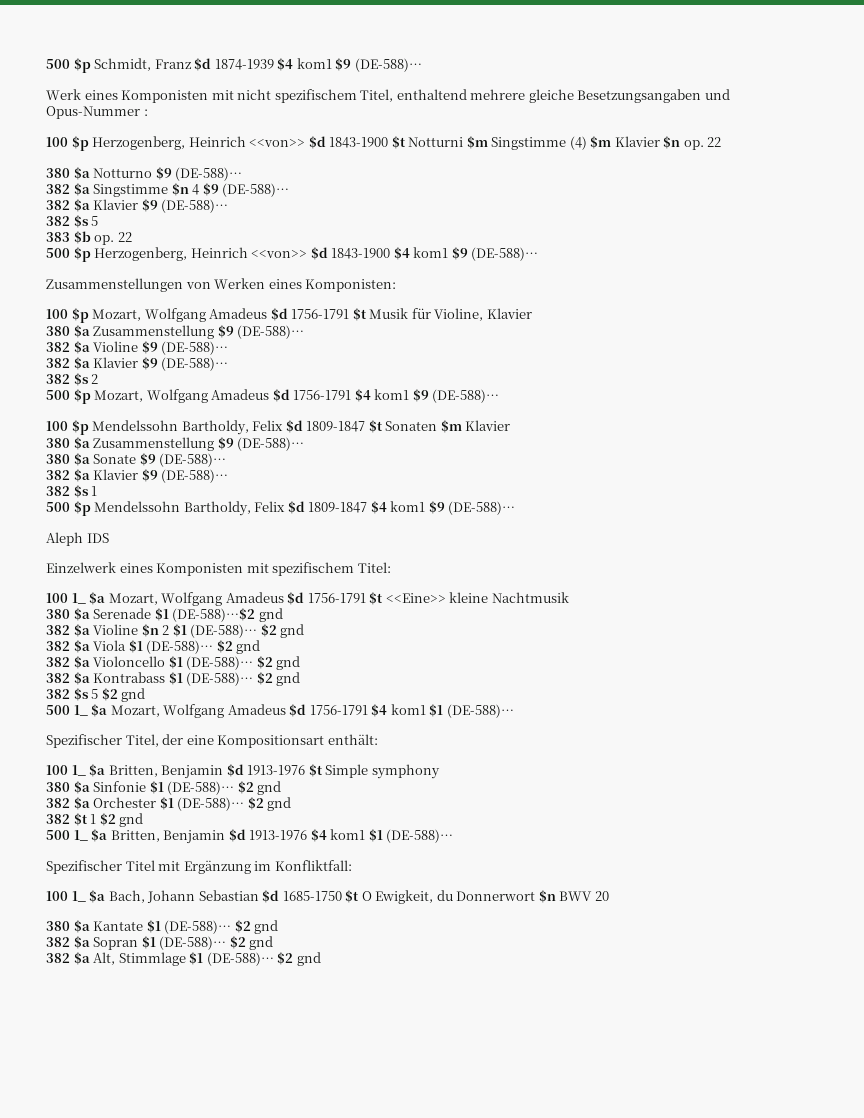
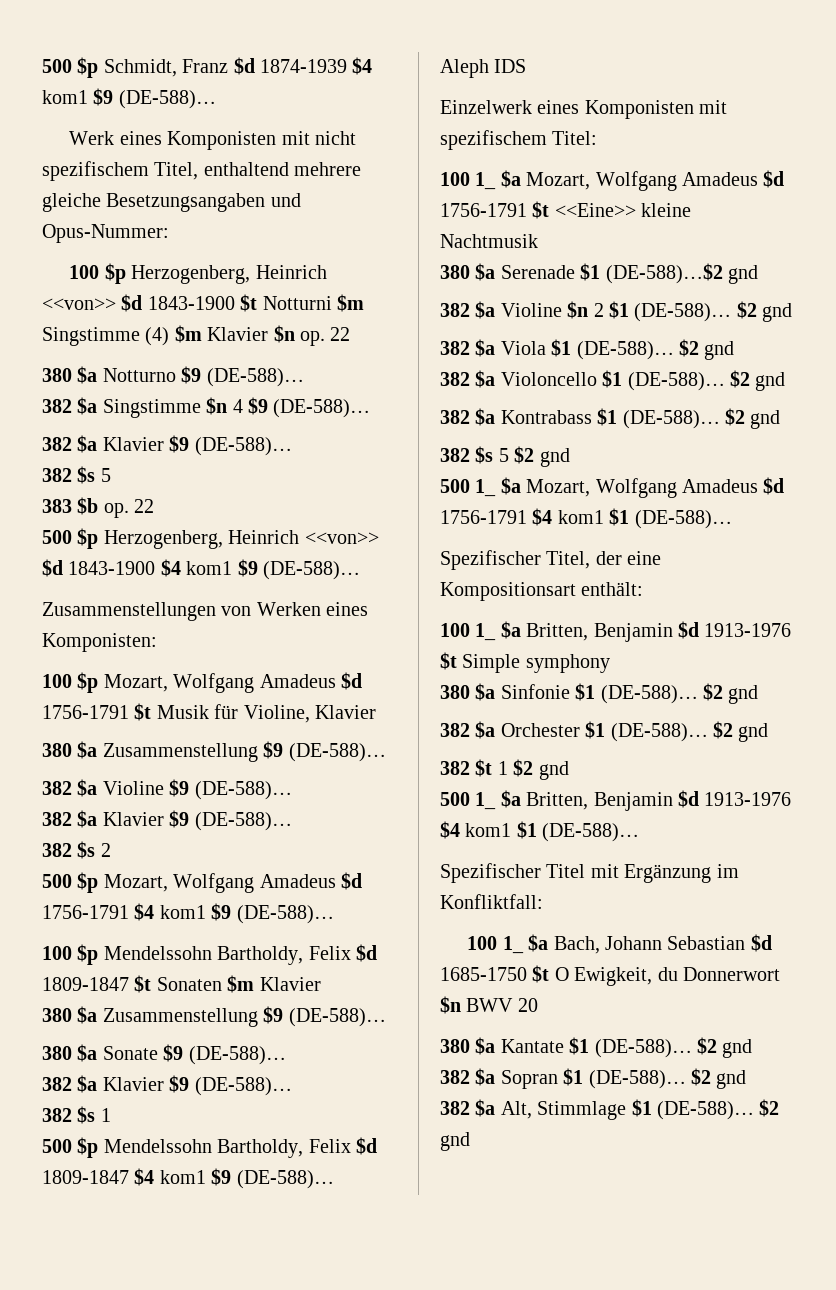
- Werk eines Komponisten mit nicht spezifischem Titel, enthaltend mehrere gleiche Besetzungsangaben und Opus-Nummer :
+ Werk eines Komponisten mit nicht spezifischem Titel, enthaltend mehrere gleiche Besetzungsangaben und Opus-Nummer:

